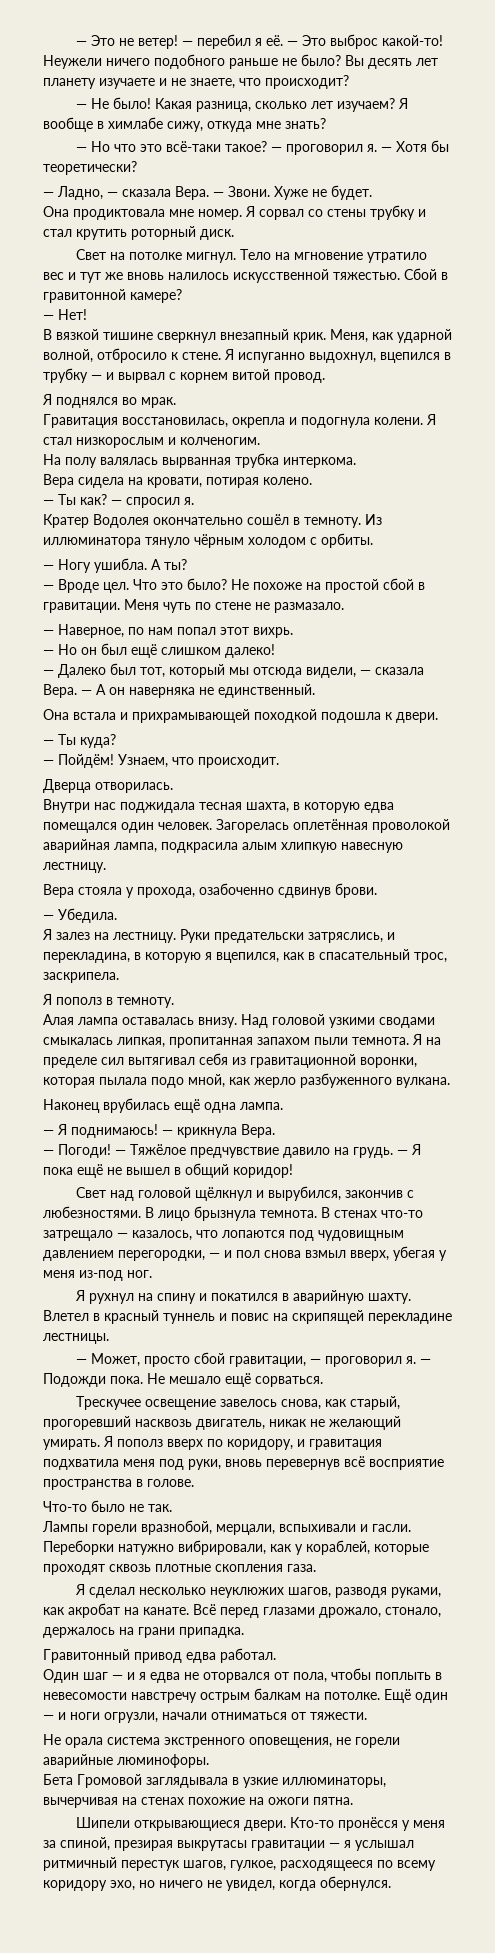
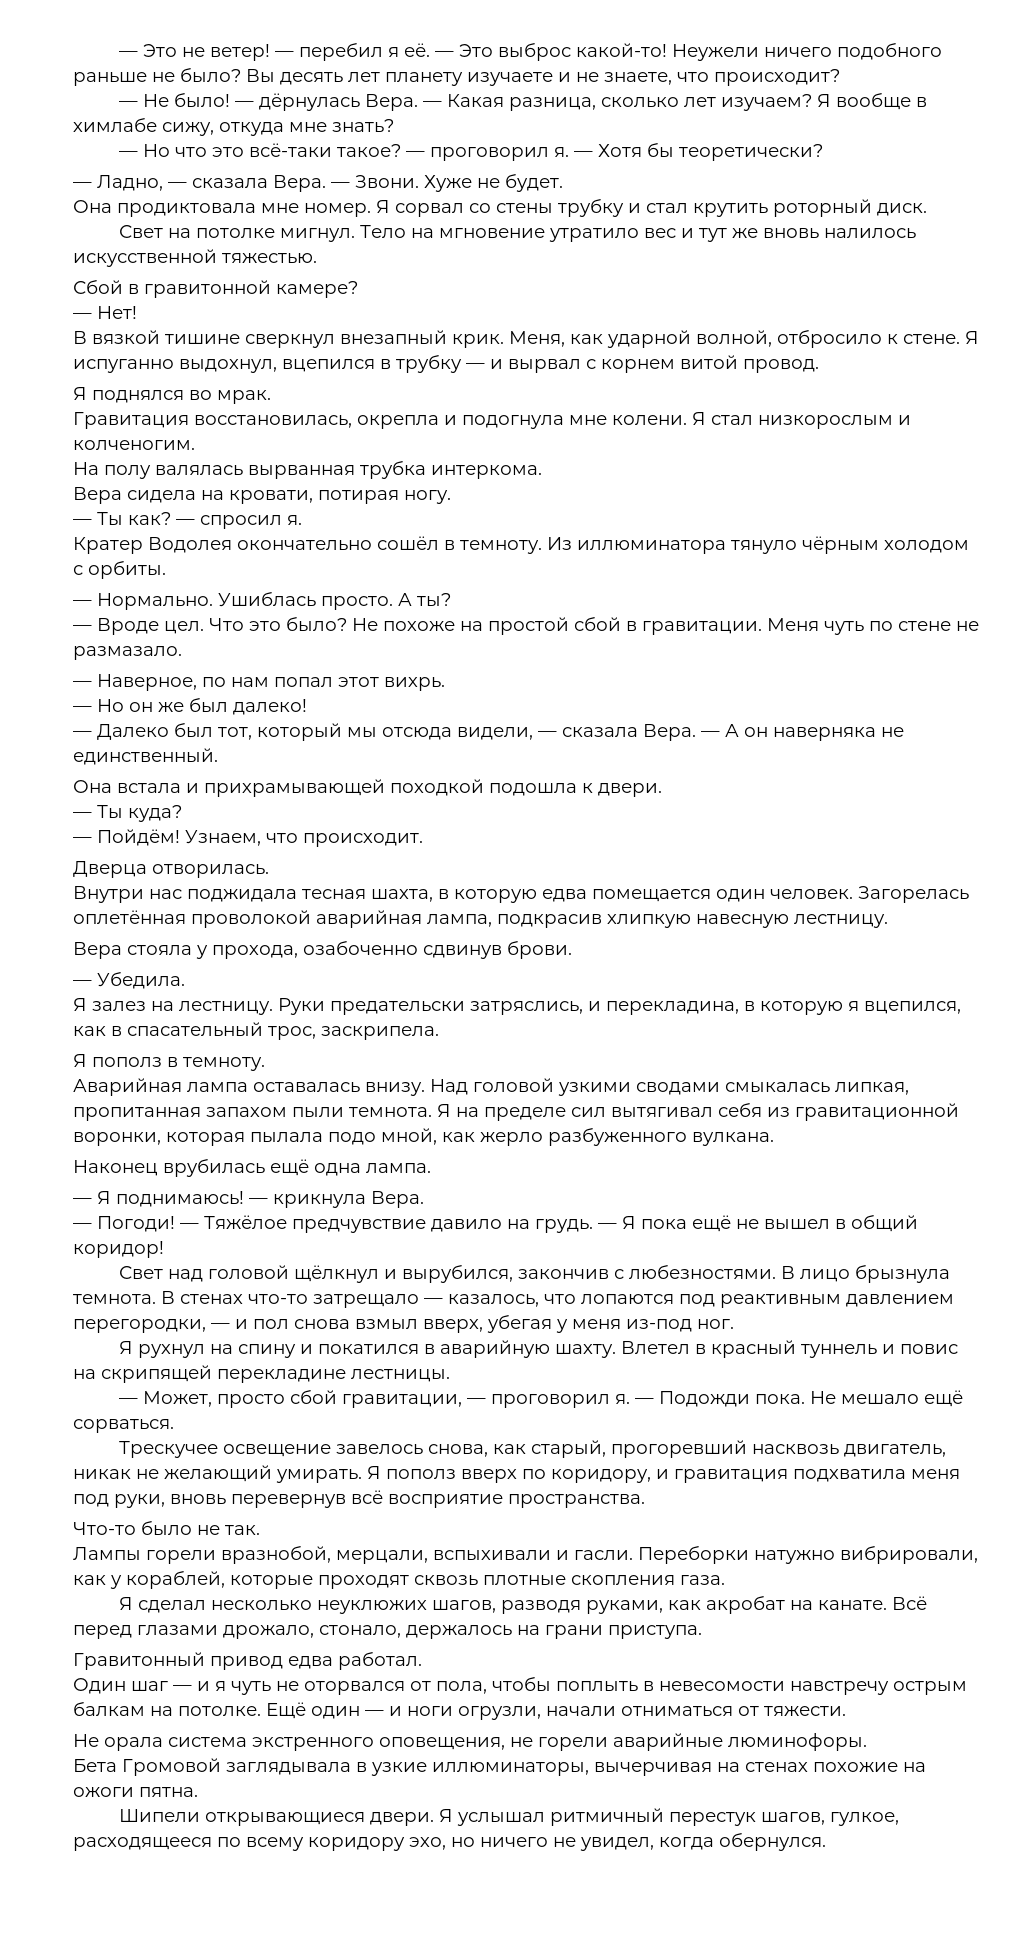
- Какая разница, сколько лет изучаем?
+ — дёрнулась Вера. — Какая разница, сколько лет изучаем?
- Тело на мгновение утратило вес и тут же вновь налилось искусственной тяжестью. Сбой в гравитонной камере?
+ Тело на мгновение утратило вес и тут же вновь налилось искусственной тяжестью.
+ Сбой в гравитонной камере?
- Гравитация восстановилась, окрепла и подогнула колени.
+ Гравитация восстановилась, окрепла и подогнула мне колени.
- Вера сидела на кровати, потирая колено.
+ Вера сидела на кровати, потирая ногу.
- — Ногу ушибла.
+ — Нормально. Ушиблась просто.
- — Но он был ещё слишком далеко!
+ — Но он же был далеко!
- Внутри нас поджидала тесная шахта, в которую едва помещался один человек.
+ Внутри нас поджидала тесная шахта, в которую едва помещается один человек.
- Загорелась оплетённая проволокой аварийная лампа, подкрасила алым хлипкую навесную лестницу.
+ Загорелась оплетённая проволокой аварийная лампа, подкрасив хлипкую навесную лестницу.
- Алая лампа оставалась внизу.
+ Аварийная лампа оставалась внизу.
- В стенах что-то затрещало — казалось, что лопаются под чудовищным давлением перегородки, — и пол снова взмыл вверх, убегая у меня из-под ног.
+ В стенах что-то затрещало — казалось, что лопаются под реактивным давлением перегородки, — и пол снова взмыл вверх, убегая у меня из-под ног.
- Я пополз вверх по коридору, и гравитация подхватила меня под руки, вновь перевернув всё восприятие пространства в голове.
+ Я пополз вверх по коридору, и гравитация подхватила меня под руки, вновь перевернув всё восприятие пространства.
- Всё перед глазами дрожало, стонало, держалось на грани припадка.
+ Всё перед глазами дрожало, стонало, держалось на грани приступа.
- Один шаг — и я едва не оторвался от пола, чтобы поплыть в невесомости навстречу острым балкам на потолке.
+ Один шаг — и я чуть не оторвался от пола, чтобы поплыть в невесомости навстречу острым балкам на потолке.
- Кто-то пронёсся у меня за спиной, презирая выкрутасы гравитации — я услышал ритмичный перестук шагов, гулкое, расходящееся по всему коридору эхо, но ничего не увидел, когда обернулся.
+ Я услышал ритмичный перестук шагов, гулкое, расходящееся по всему коридору эхо, но ничего не увидел, когда обернулся.

